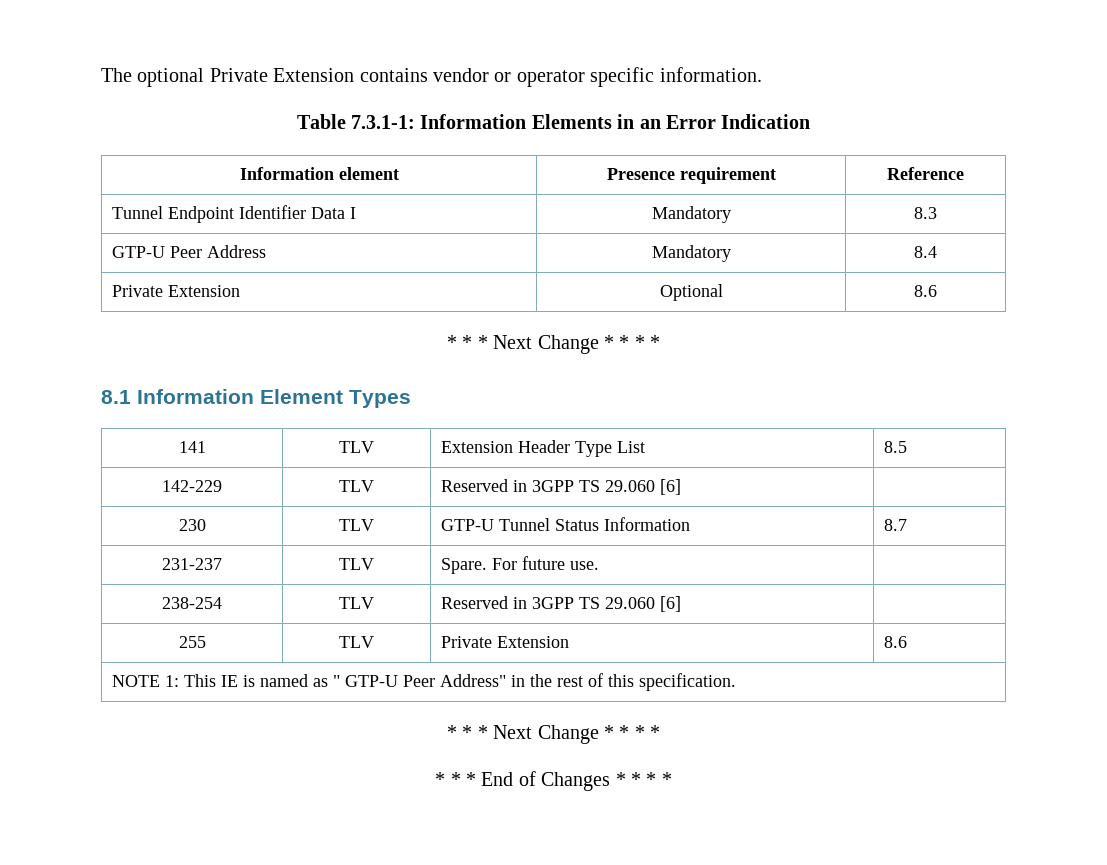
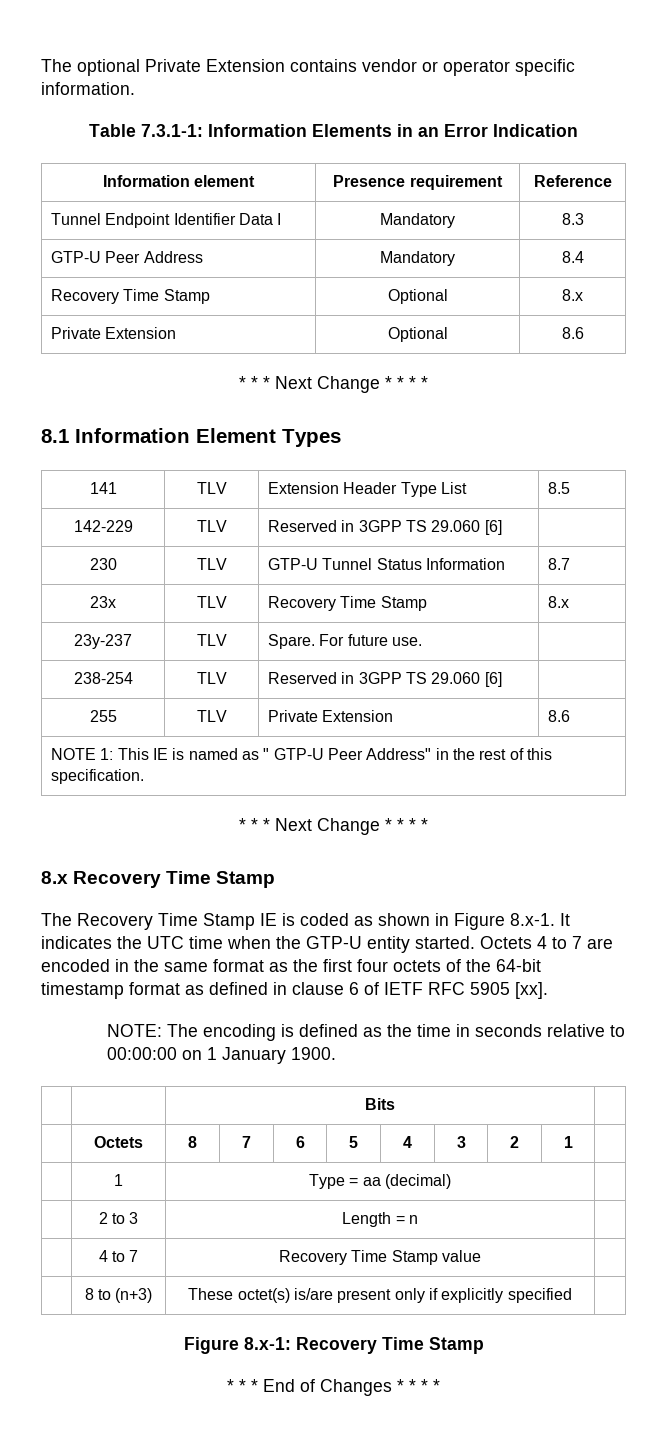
+ Recovery Time Stamp | Optional | 8.x
- 231-237 | TLV | Spare. For future use. |
+ 23x | TLV | Recovery Time Stamp | 8.x
+ 23y-237 | TLV | Spare. For future use. |
+ 8.x Recovery Time Stamp
+ The Recovery Time Stamp IE is coded as shown in Figure 8.x-1. It indicates the UTC time when the GTP-U entity started. Octets 4 to 7 are encoded in the same format as the first four octets of the 64-bit timestamp format as defined in clause 6 of IETF RFC 5905 [xx].
+ NOTE: The encoding is defined as the time in seconds relative to 00:00:00 on 1 January 1900.
+ | | Bits |
+ | Octets | 8 | 7 | 6 | 5 | 4 | 3 | 2 | 1 |
+ | 1 | Type = aa (decimal) |
+ | 2 to 3 | Length = n |
+ | 4 to 7 | Recovery Time Stamp value |
+ | 8 to (n+3) | These octet(s) is/are present only if explicitly specified |
+ Figure 8.x-1: Recovery Time Stamp

